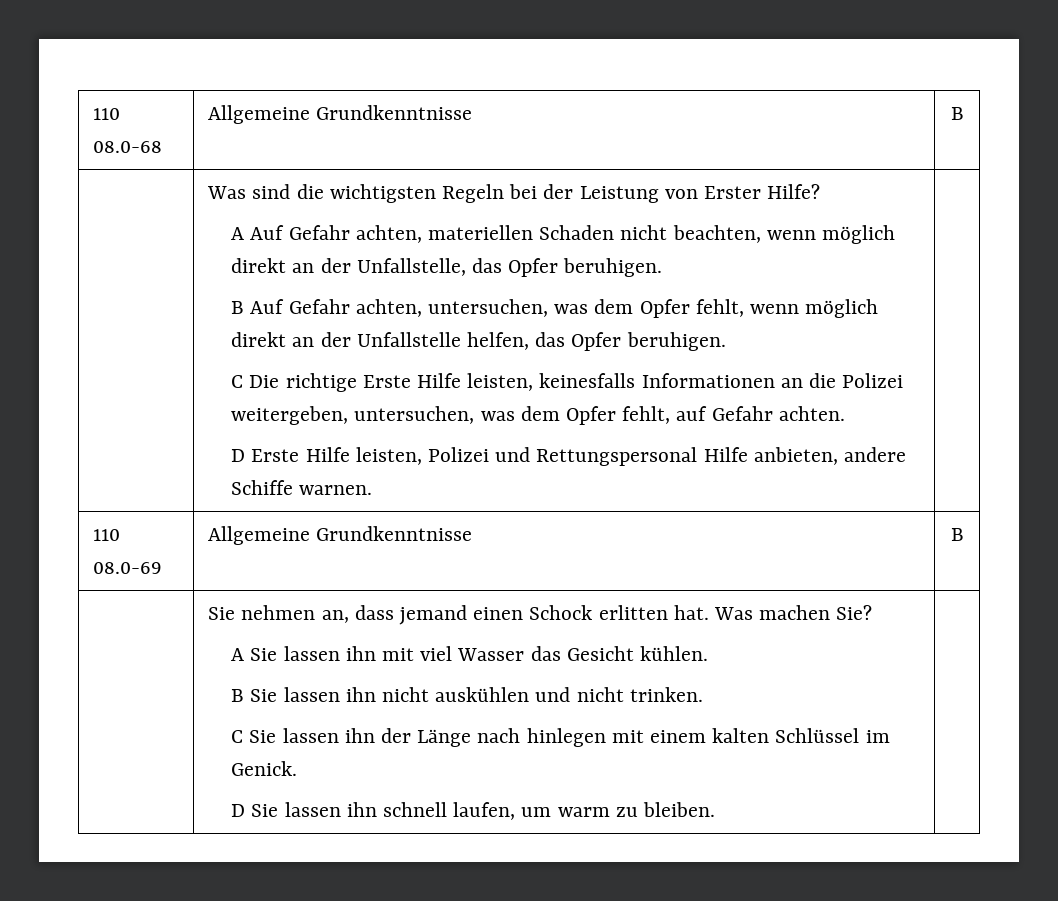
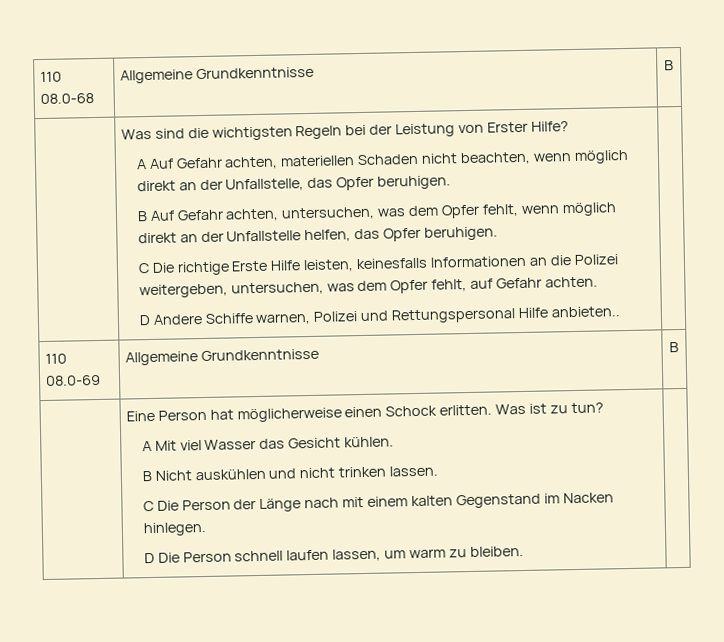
- D Erste Hilfe leisten, Polizei und Rettungspersonal Hilfe anbieten, andere Schiffe warnen.
+ D Andere Schiffe warnen, Polizei und Rettungspersonal Hilfe anbieten..
- Sie nehmen an, dass jemand einen Schock erlitten hat. Was machen Sie?
- A Sie lassen ihn mit viel Wasser das Gesicht kühlen.
+ Eine Person hat möglicherweise einen Schock erlitten. Was ist zu tun?
+ A Mit viel Wasser das Gesicht kühlen.
- B Sie lassen ihn nicht auskühlen und nicht trinken.
- C Sie lassen ihn der Länge nach hinlegen mit einem kalten Schlüssel im Genick.
- D Sie lassen ihn schnell laufen, um warm zu bleiben.
+ B Nicht auskühlen und nicht trinken lassen.
+ C Die Person der Länge nach mit einem kalten Gegenstand im Nacken hinlegen.
+ D Die Person schnell laufen lassen, um warm zu bleiben.

